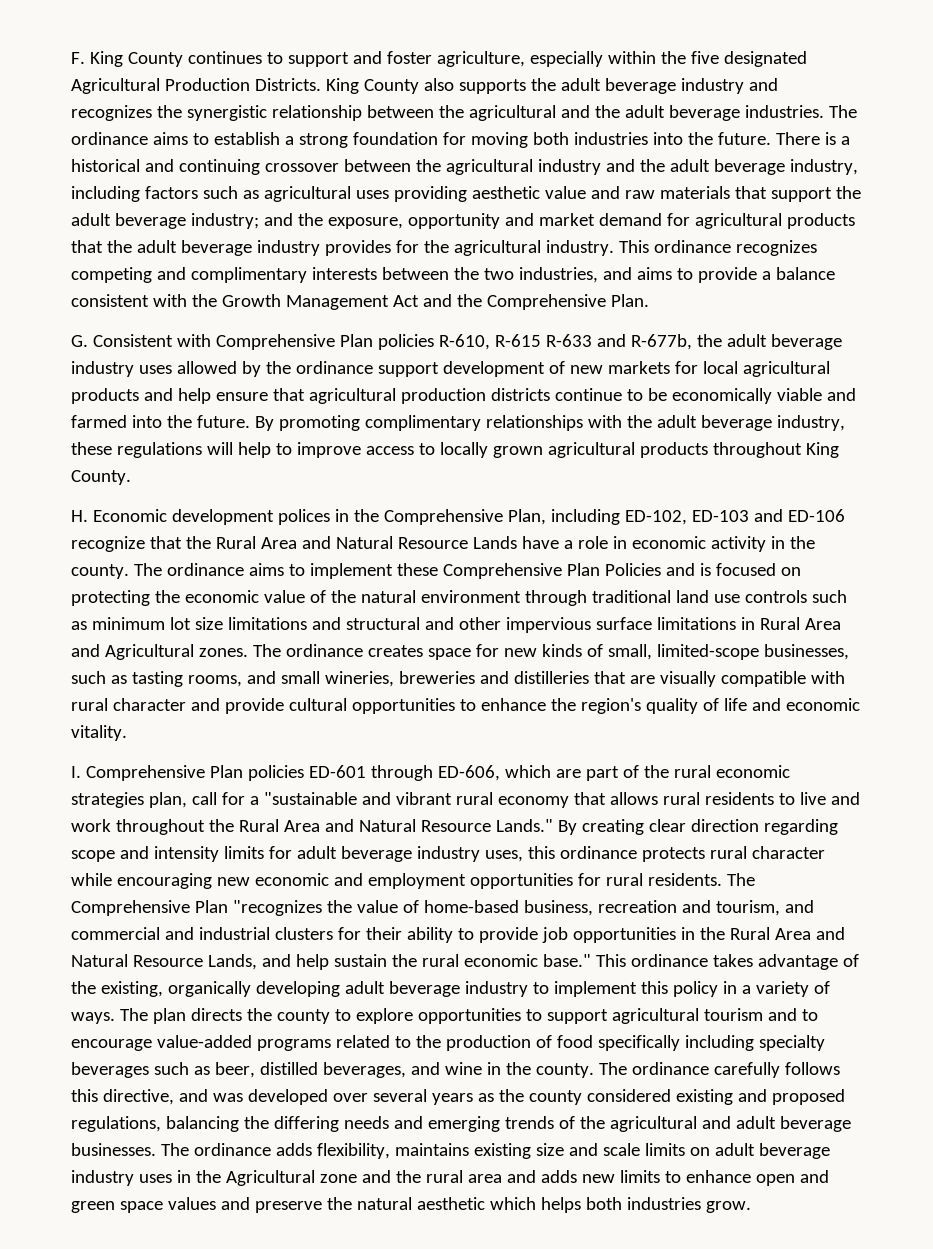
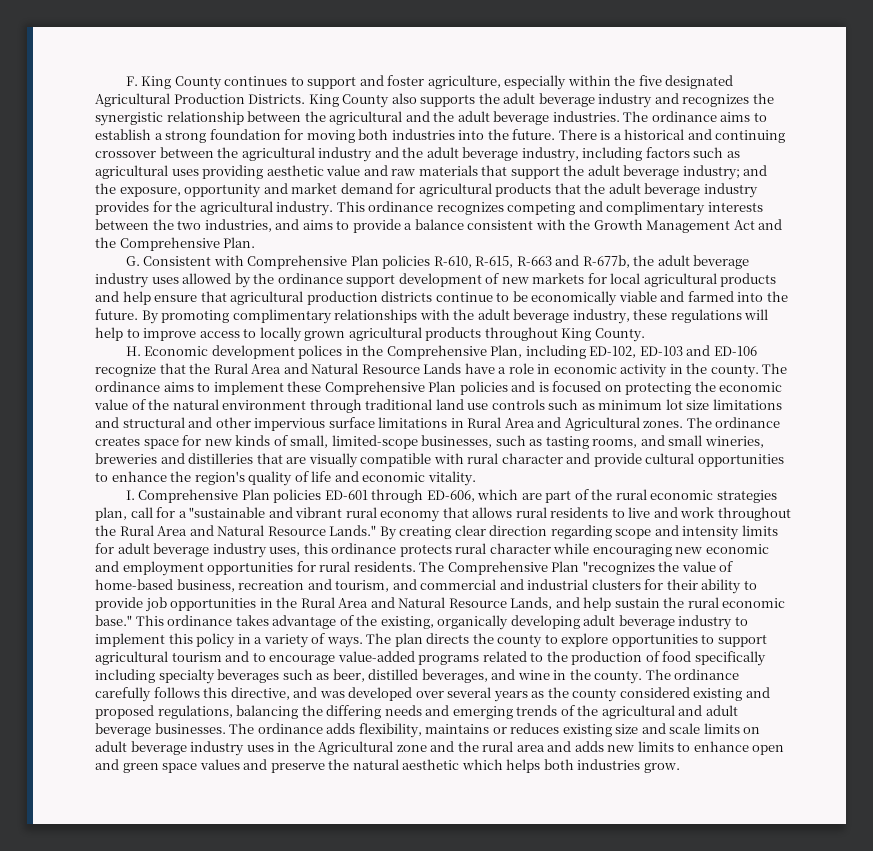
- G. Consistent with Comprehensive Plan policies R-610, R-615 R-633 and R-677b, the adult beverage industry uses allowed by the ordinance support development of new markets for local agricultural products and help ensure that agricultural production districts continue to be economically viable and farmed into the future.
+ G. Consistent with Comprehensive Plan policies R-610, R-615, R-663 and R-677b, the adult beverage industry uses allowed by the ordinance support development of new markets for local agricultural products and help ensure that agricultural production districts continue to be economically viable and farmed into the future.
- The ordinance aims to implement these Comprehensive Plan Policies and is focused on protecting the economic value of the natural environment through traditional land use controls such as minimum lot size limitations and structural and other impervious surface limitations in Rural Area and Agricultural zones.
+ The ordinance aims to implement these Comprehensive Plan policies and is focused on protecting the economic value of the natural environment through traditional land use controls such as minimum lot size limitations and structural and other impervious surface limitations in Rural Area and Agricultural zones.
- The ordinance adds flexibility, maintains existing size and scale limits on adult beverage industry uses in the Agricultural zone and the rural area and adds new limits to enhance open and green space values and preserve the natural aesthetic which helps both industries grow.
+ The ordinance adds flexibility, maintains or reduces existing size and scale limits on adult beverage industry uses in the Agricultural zone and the rural area and adds new limits to enhance open and green space values and preserve the natural aesthetic which helps both industries grow.

